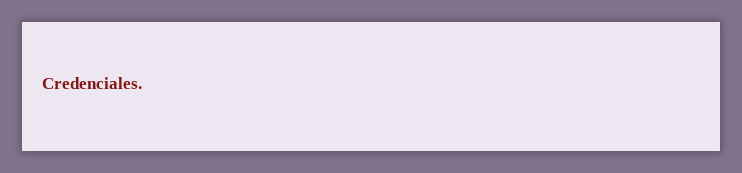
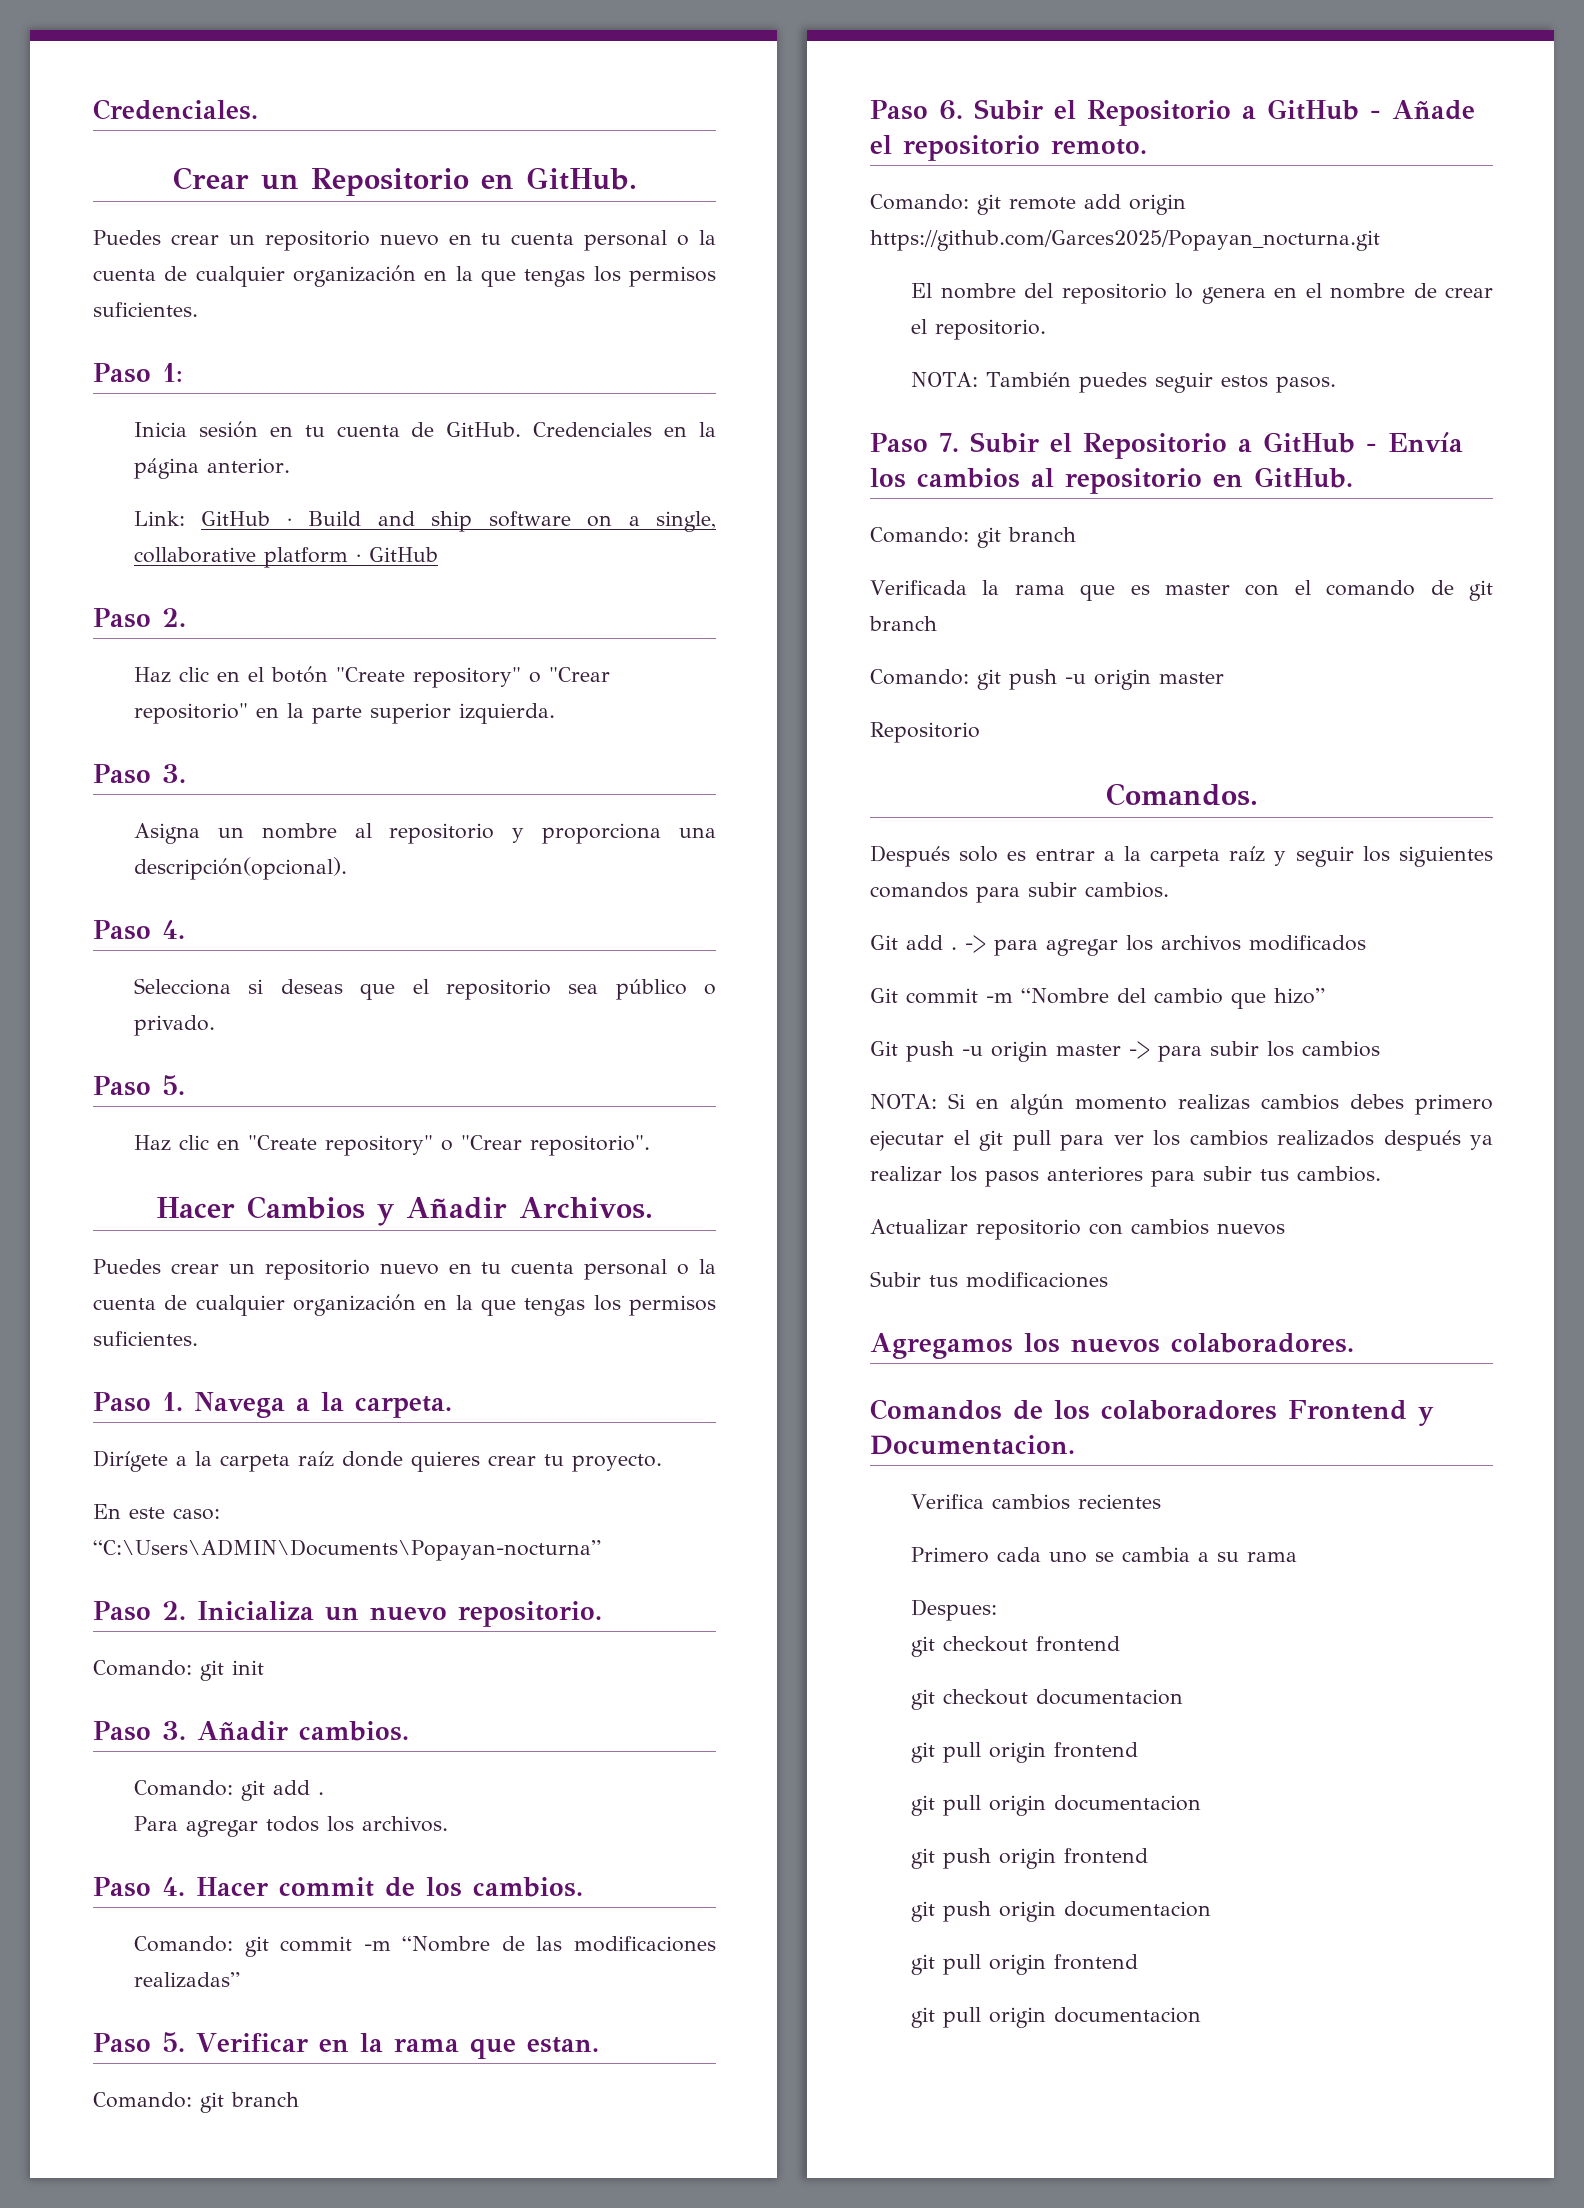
+ Crear un Repositorio en GitHub.
+ Puedes crear un repositorio nuevo en tu cuenta personal o la cuenta de cualquier organización en la que tengas los permisos suficientes.
+ Paso 1:
+ Inicia sesión en tu cuenta de GitHub. Credenciales en la página anterior.
+ Link: GitHub · Build and ship software on a single, collaborative platform · GitHub
+ Paso 2.
+ Haz clic en el botón "Create repository" o "Crear repositorio" en la parte superior izquierda.
+ Paso 3.
+ Asigna un nombre al repositorio y proporciona una descripción(opcional).
+ Paso 4.
+ Selecciona si deseas que el repositorio sea público o privado.
+ Paso 5.
+ Haz clic en "Create repository" o "Crear repositorio".
+ Hacer Cambios y Añadir Archivos.
+ Puedes crear un repositorio nuevo en tu cuenta personal o la cuenta de cualquier organización en la que tengas los permisos suficientes.
+ Paso 1. Navega a la carpeta.
+ Dirígete a la carpeta raíz donde quieres crear tu proyecto.
+ En este caso: “C:\Users\ADMIN\Documents\Popayan-nocturna”
+ Paso 2. Inicializa un nuevo repositorio.
+ Comando: git init
+ Paso 3. Añadir cambios.
+ Comando: git add .
+ Para agregar todos los archivos.
+ Paso 4. Hacer commit de los cambios.
+ Comando: git commit -m “Nombre de las modificaciones realizadas”
+ Paso 5. Verificar en la rama que estan.
+ Comando: git branch
+ Paso 6. Subir el Repositorio a GitHub - Añade el repositorio remoto.
+ Comando: git remote add origin https://github.com/Garces2025/Popayan_nocturna.git
+ El nombre del repositorio lo genera en el nombre de crear el repositorio.
+ NOTA: También puedes seguir estos pasos.
+ Paso 7. Subir el Repositorio a GitHub - Envía los cambios al repositorio en GitHub.
+ Comando: git branch
+ Verificada la rama que es master con el comando de git branch
+ Comando: git push -u origin master
+ Repositorio
+ Comandos.
+ Después solo es entrar a la carpeta raíz y seguir los siguientes comandos para subir cambios.
+ Git add . -> para agregar los archivos modificados
+ Git commit -m “Nombre del cambio que hizo”
+ Git push -u origin master -> para subir los cambios
+ NOTA: Si en algún momento realizas cambios debes primero ejecutar el git pull para ver los cambios realizados después ya realizar los pasos anteriores para subir tus cambios.
+ Actualizar repositorio con cambios nuevos
+ Subir tus modificaciones
+ Agregamos los nuevos colaboradores.
+ Comandos de los colaboradores Frontend y Documentacion.
+ Verifica cambios recientes
+ Primero cada uno se cambia a su rama
+ Despues:
+ git checkout frontend
+ git checkout documentacion
+ git pull origin frontend
+ git pull origin documentacion
+ git push origin frontend
+ git push origin documentacion
+ git pull origin frontend
+ git pull origin documentacion

